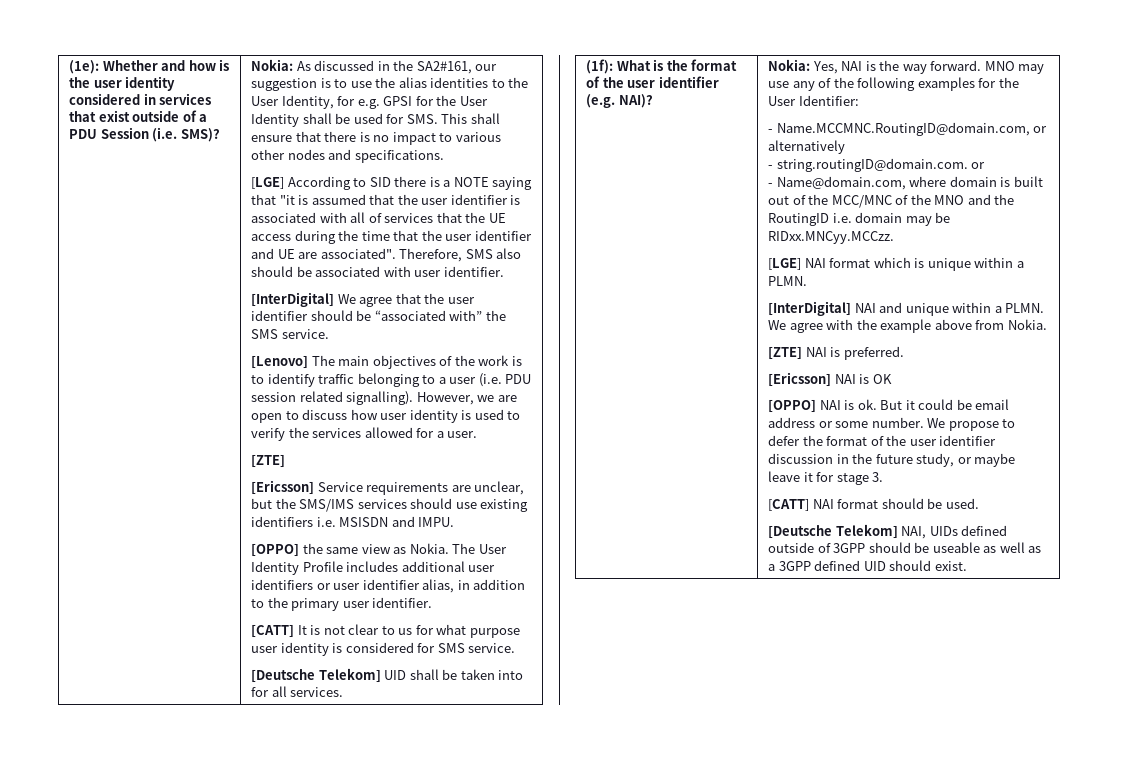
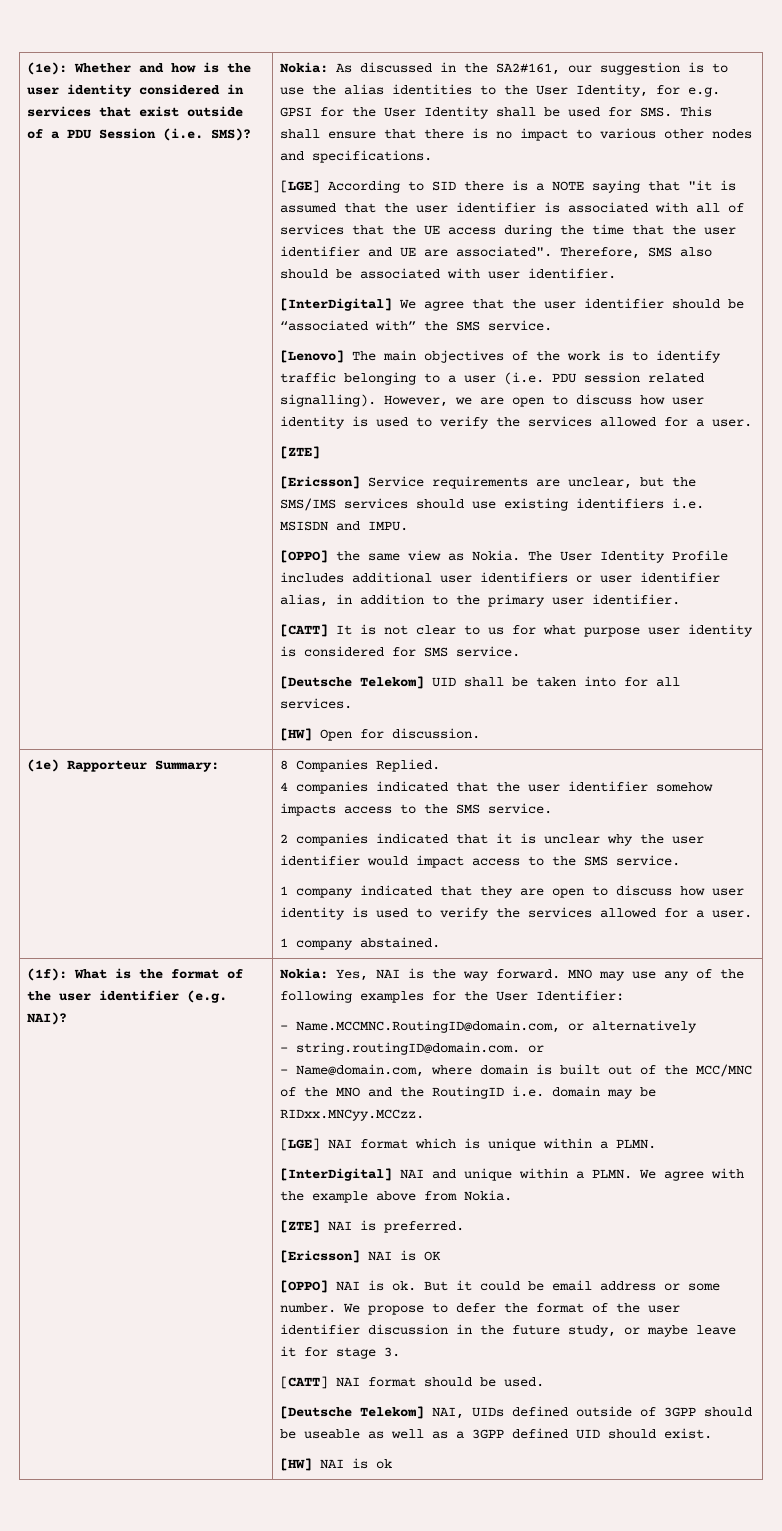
+ [HW] Open for discussion.
+ (1e) Rapporteur Summary: | 8 Companies Replied.
+ 4 companies indicated that the user identifier somehow impacts access to the SMS service.
+ 2 companies indicated that it is unclear why the user identifier would impact access to the SMS service.
+ 1 company indicated that they are open to discuss how user identity is used to verify the services allowed for a user.
+ 1 company abstained.
+ [HW] NAI is ok

